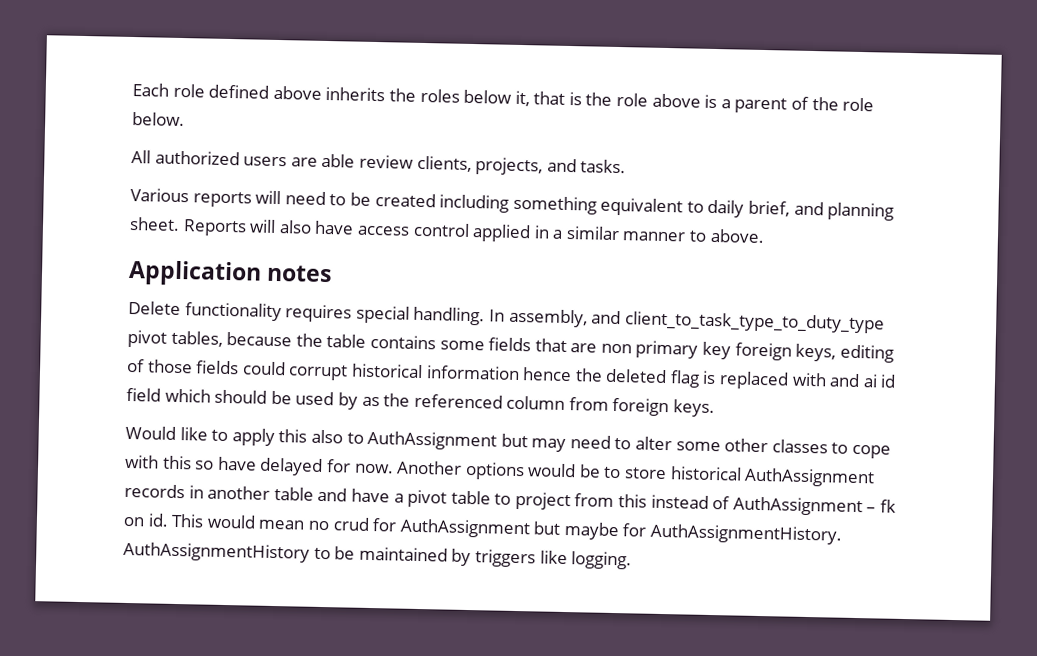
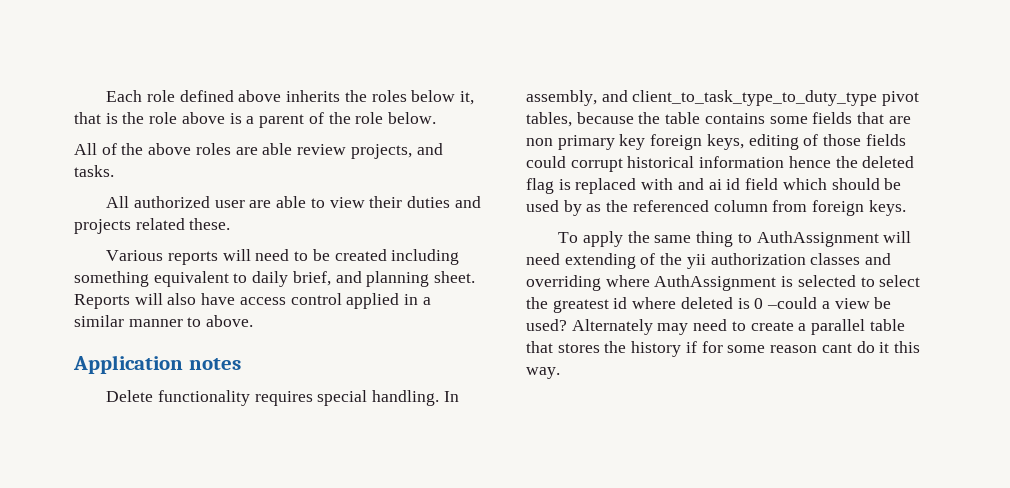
- All authorized users are able review clients, projects, and tasks.
+ All of the above roles are able review projects, and tasks.
+ All authorized user are able to view their duties and projects related these.
- Would like to apply this also to AuthAssignment but may need to alter some other classes to cope with this so have delayed for now. Another options would be to store historical AuthAssignment records in another table and have a pivot table to project from this instead of AuthAssignment – fk on id. This would mean no crud for AuthAssignment but maybe for AuthAssignmentHistory. AuthAssignmentHistory to be maintained by triggers like logging.
+ To apply the same thing to AuthAssignment will need extending of the yii authorization classes and overriding where AuthAssignment is selected to select the greatest id where deleted is 0 –could a view be used? Alternately may need to create a parallel table that stores the history if for some reason cant do it this way.

